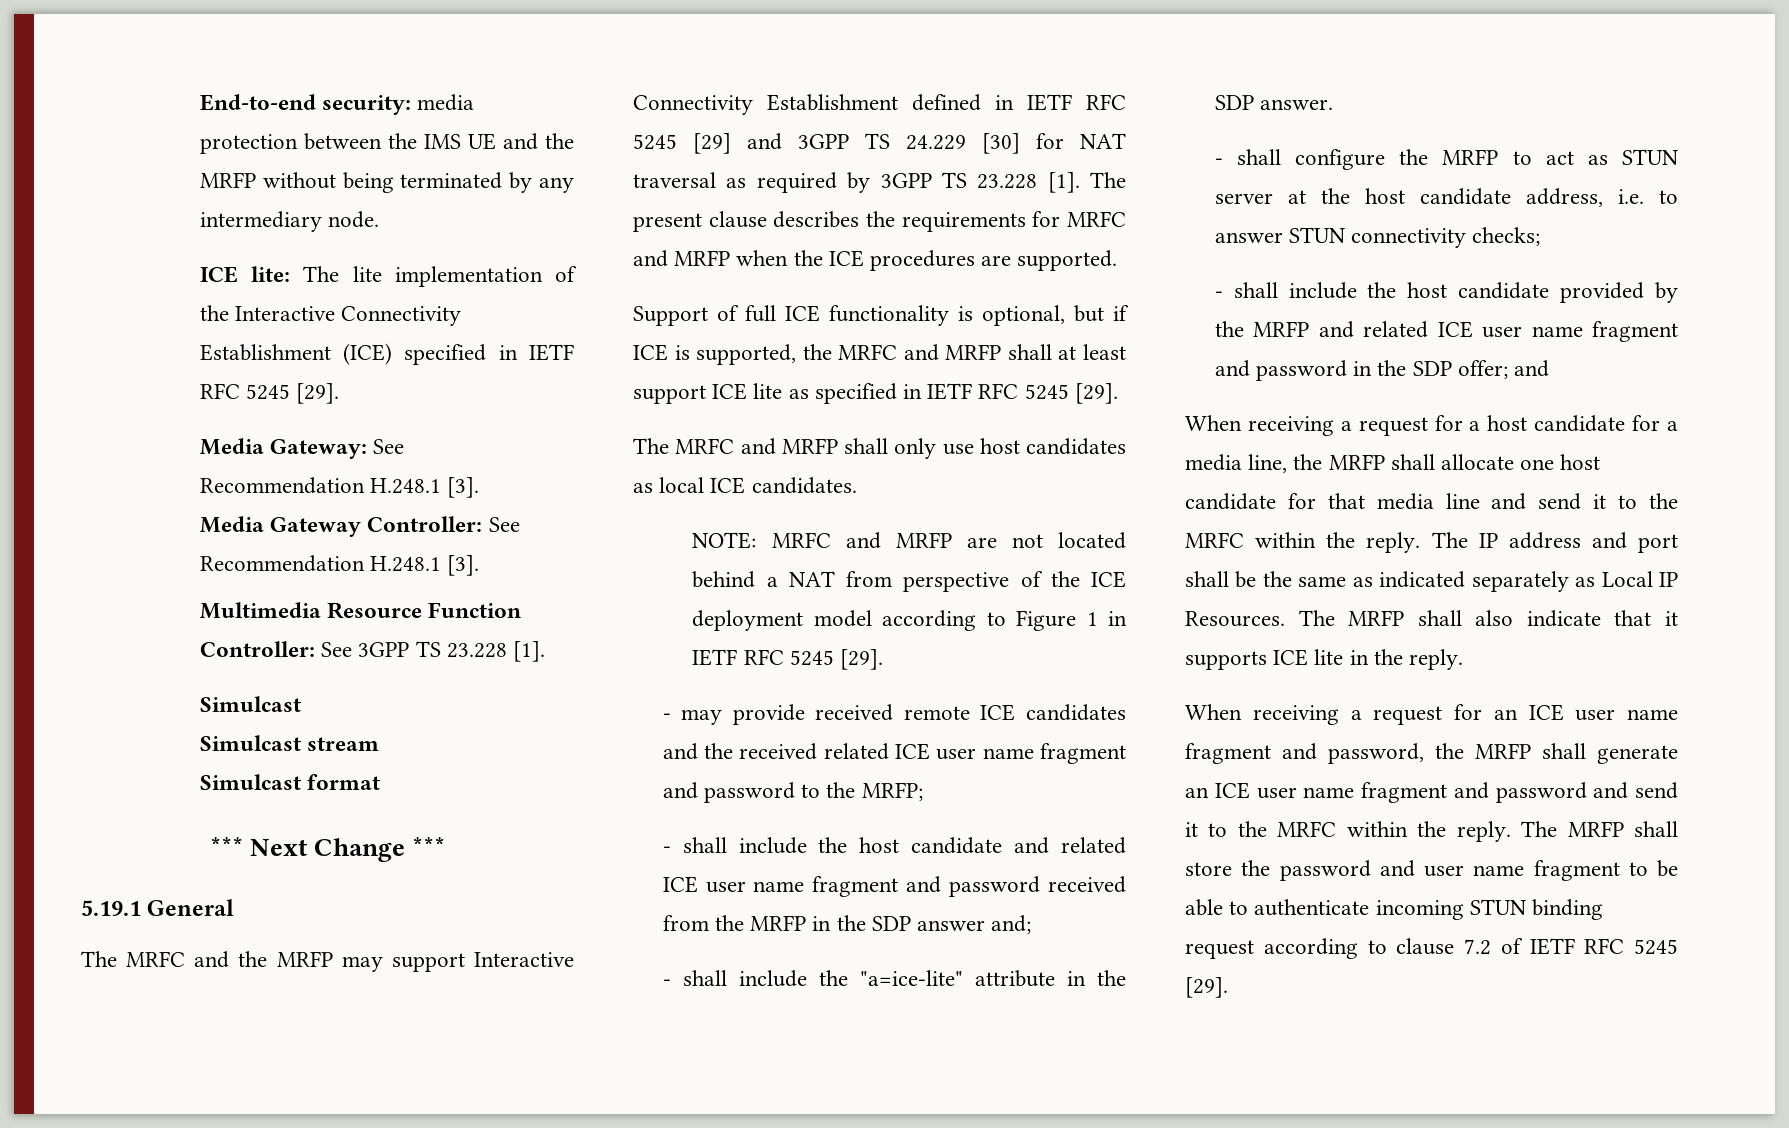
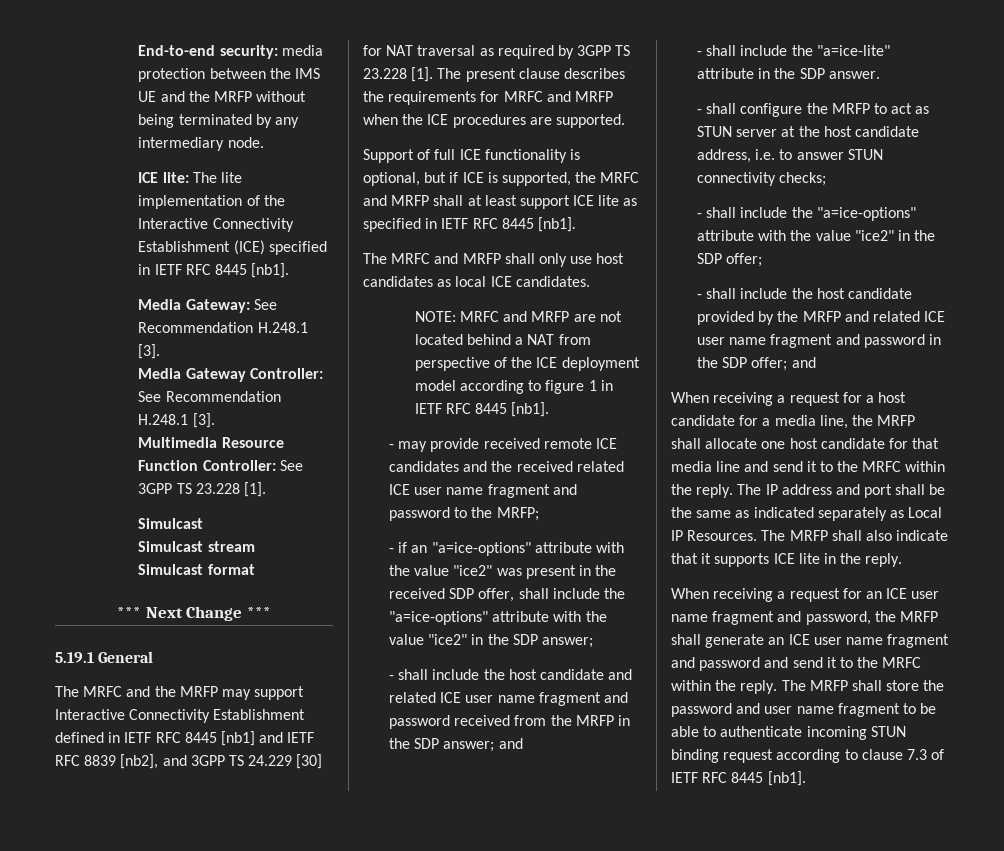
- ICE lite: The lite implementation of the Interactive Connectivity Establishment (ICE) specified in IETF RFC 5245 [29].
+ ICE lite: The lite implementation of the Interactive Connectivity Establishment (ICE) specified in IETF RFC 8445 [nb1].
- The MRFC and the MRFP may support Interactive Connectivity Establishment defined in IETF RFC 5245 [29] and 3GPP TS 24.229 [30] for NAT traversal as required by 3GPP TS 23.228 [1].
+ The MRFC and the MRFP may support Interactive Connectivity Establishment defined in IETF RFC 8445 [nb1] and IETF RFC 8839 [nb2], and 3GPP TS 24.229 [30] for NAT traversal as required by 3GPP TS 23.228 [1].
- Support of full ICE functionality is optional, but if ICE is supported, the MRFC and MRFP shall at least support ICE lite as specified in IETF RFC 5245 [29].
+ Support of full ICE functionality is optional, but if ICE is supported, the MRFC and MRFP shall at least support ICE lite as specified in IETF RFC 8445 [nb1].
- NOTE: MRFC and MRFP are not located behind a NAT from perspective of the ICE deployment model according to Figure 1 in IETF RFC 5245 [29].
+ NOTE: MRFC and MRFP are not located behind a NAT from perspective of the ICE deployment model according to figure 1 in IETF RFC 8445 [nb1].
+ - if an "a=ice-options" attribute with the value "ice2" was present in the received SDP offer, shall include the "a=ice-options" attribute with the value "ice2" in the SDP answer;
- - shall include the host candidate and related ICE user name fragment and password received from the MRFP in the SDP answer and;
+ - shall include the host candidate and related ICE user name fragment and password received from the MRFP in the SDP answer; and
+ - shall include the "a=ice-options" attribute with the value "ice2" in the SDP offer;
- The MRFP shall store the password and user name fragment to be able to authenticate incoming STUN binding request according to clause 7.2 of IETF RFC 5245 [29].
+ The MRFP shall store the password and user name fragment to be able to authenticate incoming STUN binding request according to clause 7.3 of IETF RFC 8445 [nb1].

